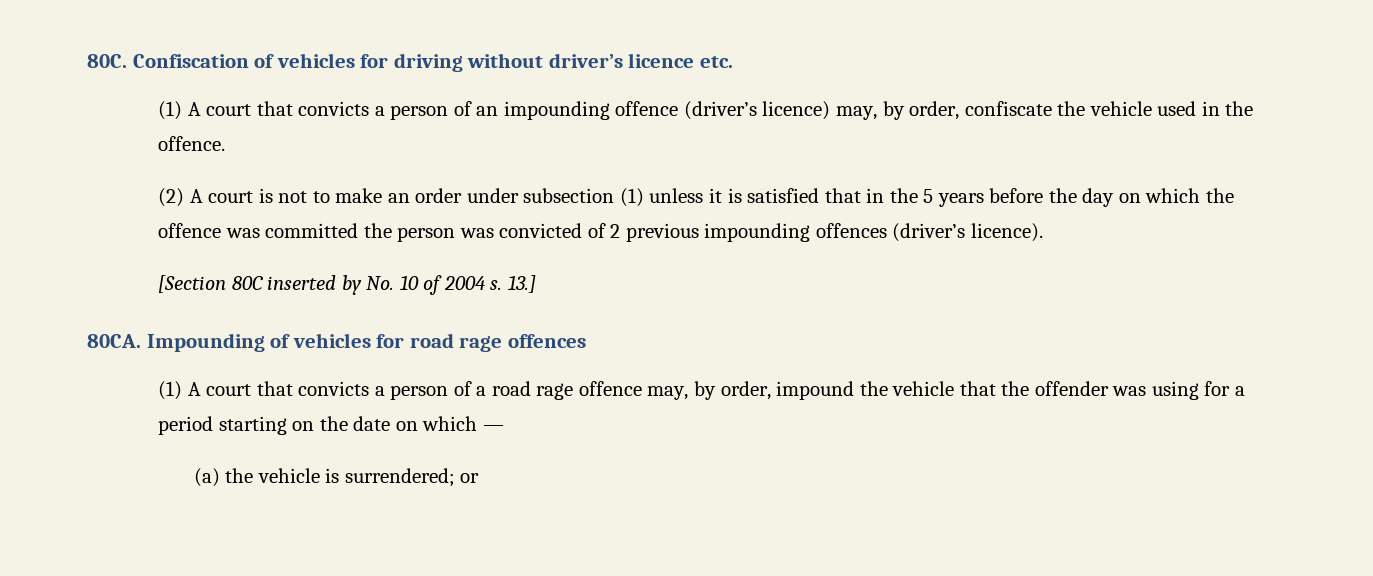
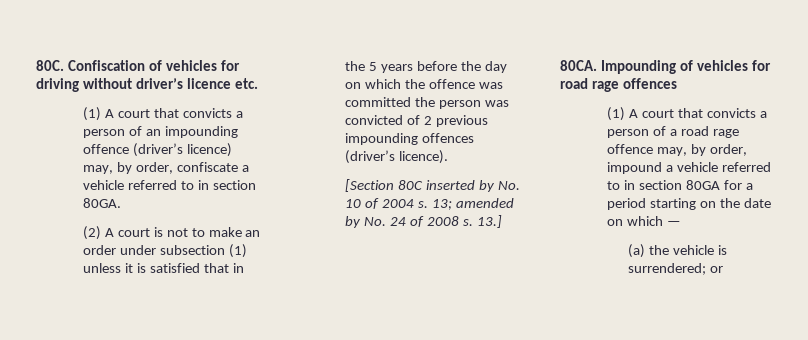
- (1) A court that convicts a person of an impounding offence (driver’s licence) may, by order, confiscate the vehicle used in the offence.
+ (1) A court that convicts a person of an impounding offence (driver’s licence) may, by order, confiscate a vehicle referred to in section 80GA.
+ 13; amended by No. 24 of 2008 s.
- (1) A court that convicts a person of a road rage offence may, by order, impound the vehicle that the offender was using for a period starting on the date on which —
+ (1) A court that convicts a person of a road rage offence may, by order, impound a vehicle referred to in section 80GA for a period starting on the date on which —

